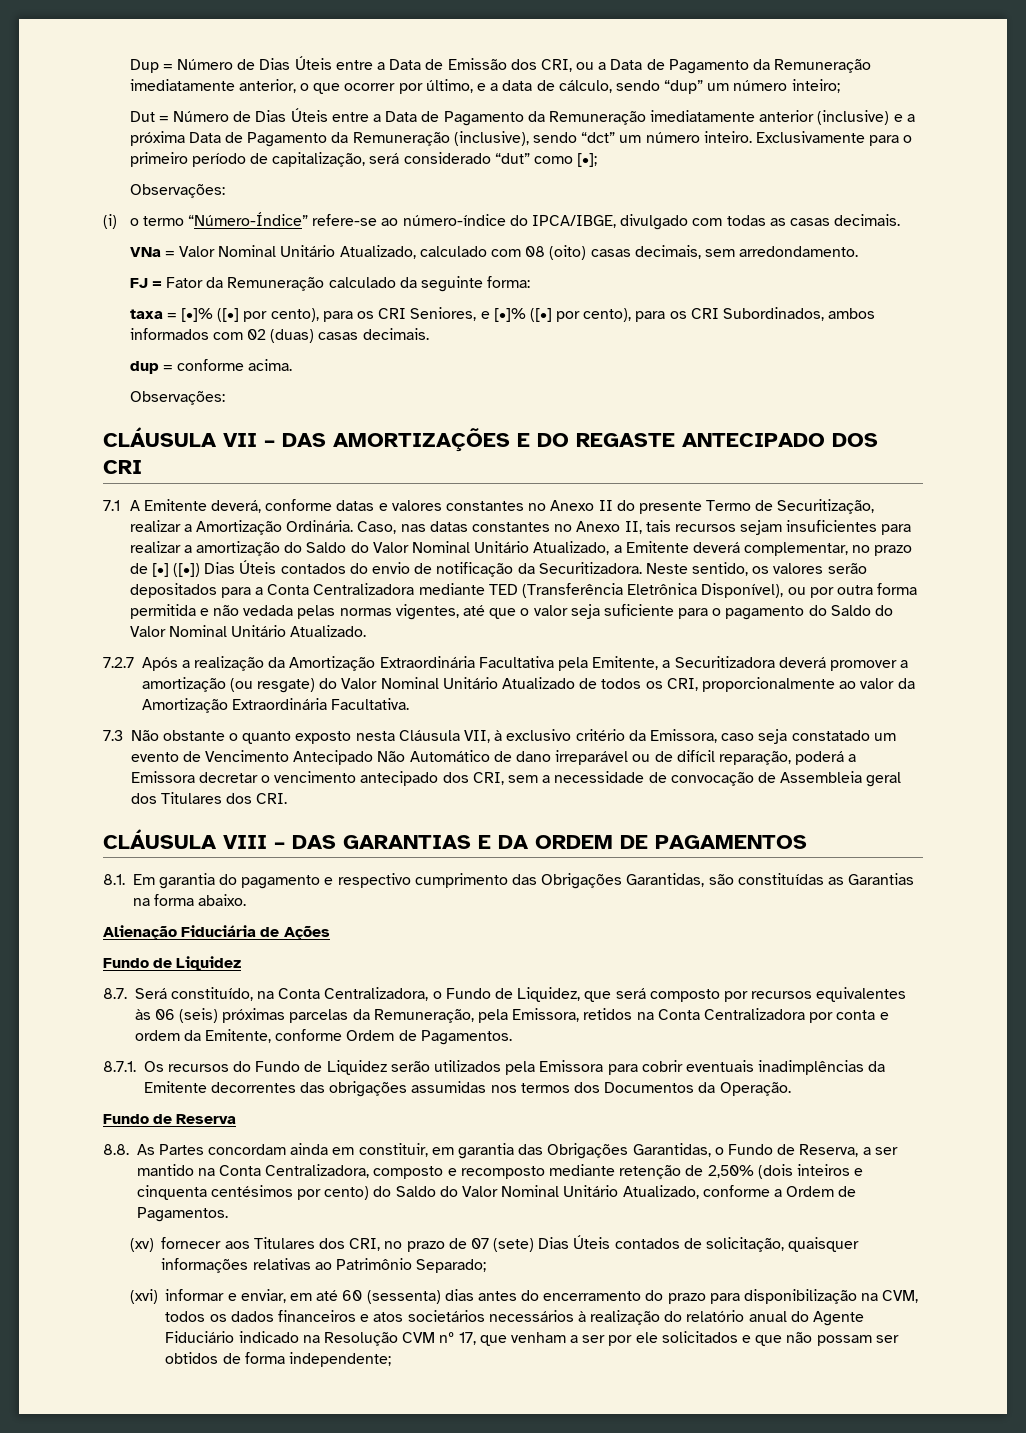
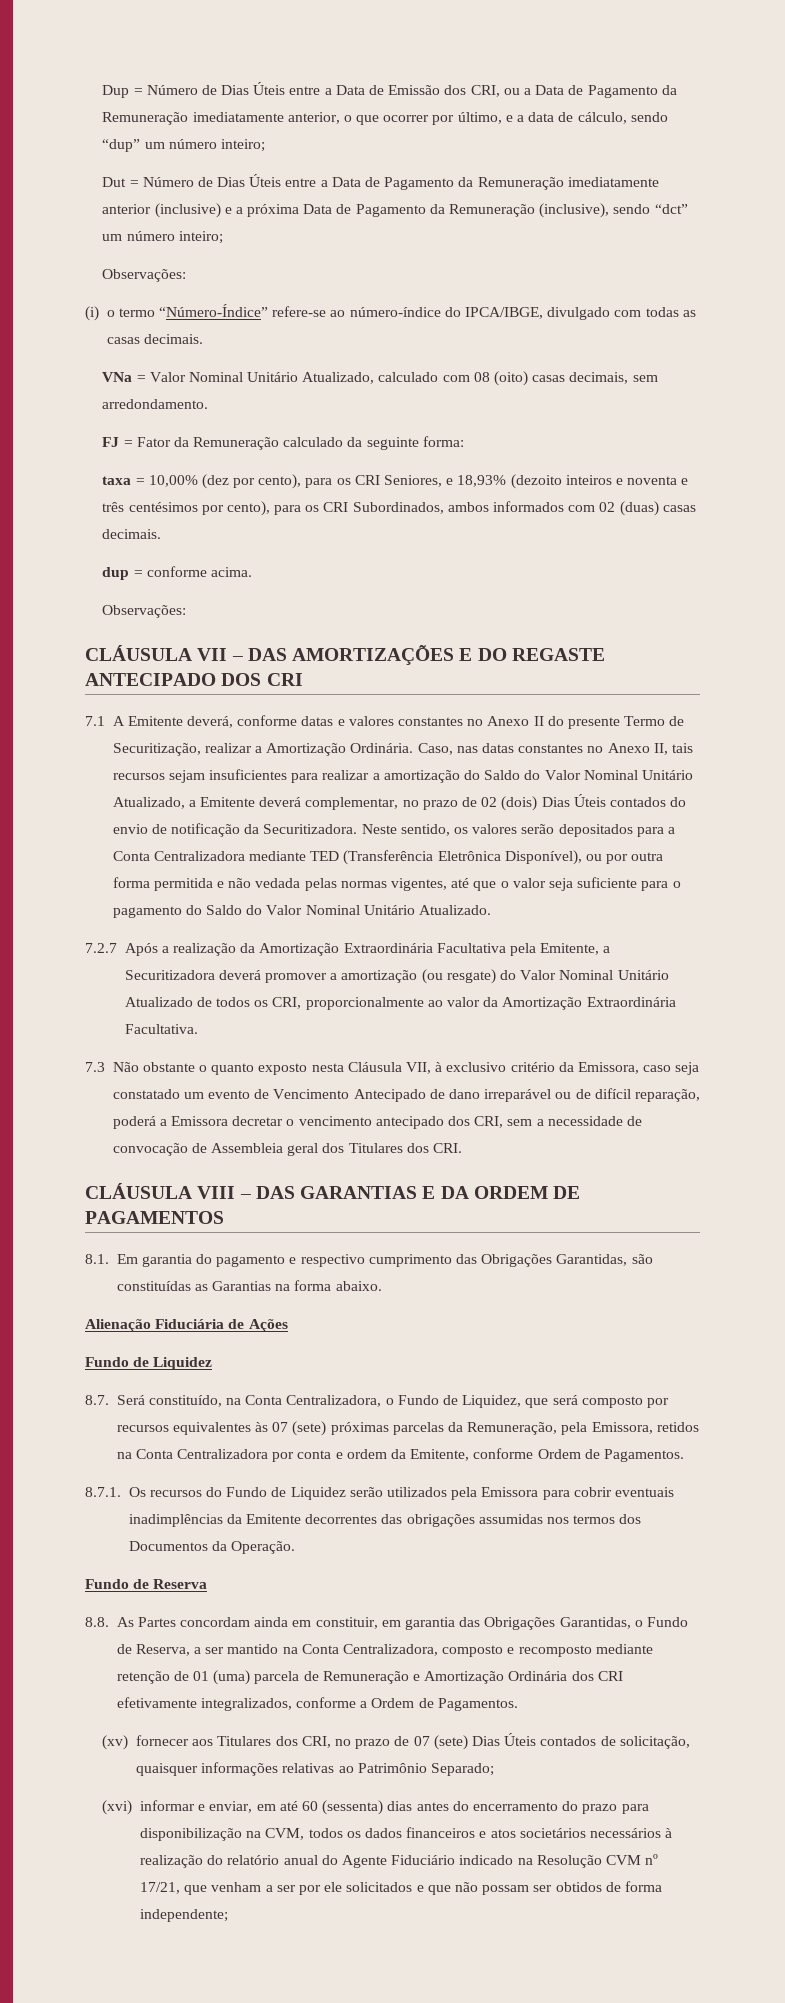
- Dut = Número de Dias Úteis entre a Data de Pagamento da Remuneração imediatamente anterior (inclusive) e a próxima Data de Pagamento da Remuneração (inclusive), sendo “dct” um número inteiro. Exclusivamente para o primeiro período de capitalização, será considerado “dut” como [•];
+ Dut = Número de Dias Úteis entre a Data de Pagamento da Remuneração imediatamente anterior (inclusive) e a próxima Data de Pagamento da Remuneração (inclusive), sendo “dct” um número inteiro;
- taxa = [•]% ([•] por cento), para os CRI Seniores, e [•]% ([•] por cento), para os CRI Subordinados, ambos informados com 02 (duas) casas decimais.
+ taxa = 10,00% (dez por cento), para os CRI Seniores, e 18,93% (dezoito inteiros e noventa e três centésimos por cento), para os CRI Subordinados, ambos informados com 02 (duas) casas decimais.
- Caso, nas datas constantes no Anexo II, tais recursos sejam insuficientes para realizar a amortização do Saldo do Valor Nominal Unitário Atualizado, a Emitente deverá complementar, no prazo de [•] ([•]) Dias Úteis contados do envio de notificação da Securitizadora.
+ Caso, nas datas constantes no Anexo II, tais recursos sejam insuficientes para realizar a amortização do Saldo do Valor Nominal Unitário Atualizado, a Emitente deverá complementar, no prazo de 02 (dois) Dias Úteis contados do envio de notificação da Securitizadora.
- 7.3 Não obstante o quanto exposto nesta Cláusula VII, à exclusivo critério da Emissora, caso seja constatado um evento de Vencimento Antecipado Não Automático de dano irreparável ou de difícil reparação, poderá a Emissora decretar o vencimento antecipado dos CRI, sem a necessidade de convocação de Assembleia geral dos Titulares dos CRI.
+ 7.3 Não obstante o quanto exposto nesta Cláusula VII, à exclusivo critério da Emissora, caso seja constatado um evento de Vencimento Antecipado de dano irreparável ou de difícil reparação, poderá a Emissora decretar o vencimento antecipado dos CRI, sem a necessidade de convocação de Assembleia geral dos Titulares dos CRI.
- 8.7. Será constituído, na Conta Centralizadora, o Fundo de Liquidez, que será composto por recursos equivalentes às 06 (seis) próximas parcelas da Remuneração, pela Emissora, retidos na Conta Centralizadora por conta e ordem da Emitente, conforme Ordem de Pagamentos.
+ 8.7. Será constituído, na Conta Centralizadora, o Fundo de Liquidez, que será composto por recursos equivalentes às 07 (sete) próximas parcelas da Remuneração, pela Emissora, retidos na Conta Centralizadora por conta e ordem da Emitente, conforme Ordem de Pagamentos.
- 8.8. As Partes concordam ainda em constituir, em garantia das Obrigações Garantidas, o Fundo de Reserva, a ser mantido na Conta Centralizadora, composto e recomposto mediante retenção de 2,50% (dois inteiros e cinquenta centésimos por cento) do Saldo do Valor Nominal Unitário Atualizado, conforme a Ordem de Pagamentos.
+ 8.8. As Partes concordam ainda em constituir, em garantia das Obrigações Garantidas, o Fundo de Reserva, a ser mantido na Conta Centralizadora, composto e recomposto mediante retenção de 01 (uma) parcela de Remuneração e Amortização Ordinária dos CRI efetivamente integralizados, conforme a Ordem de Pagamentos.
- (xvi) informar e enviar, em até 60 (sessenta) dias antes do encerramento do prazo para disponibilização na CVM, todos os dados financeiros e atos societários necessários à realização do relatório anual do Agente Fiduciário indicado na Resolução CVM nº 17, que venham a ser por ele solicitados e que não possam ser obtidos de forma independente;
+ (xvi) informar e enviar, em até 60 (sessenta) dias antes do encerramento do prazo para disponibilização na CVM, todos os dados financeiros e atos societários necessários à realização do relatório anual do Agente Fiduciário indicado na Resolução CVM nº 17/21, que venham a ser por ele solicitados e que não possam ser obtidos de forma independente;

